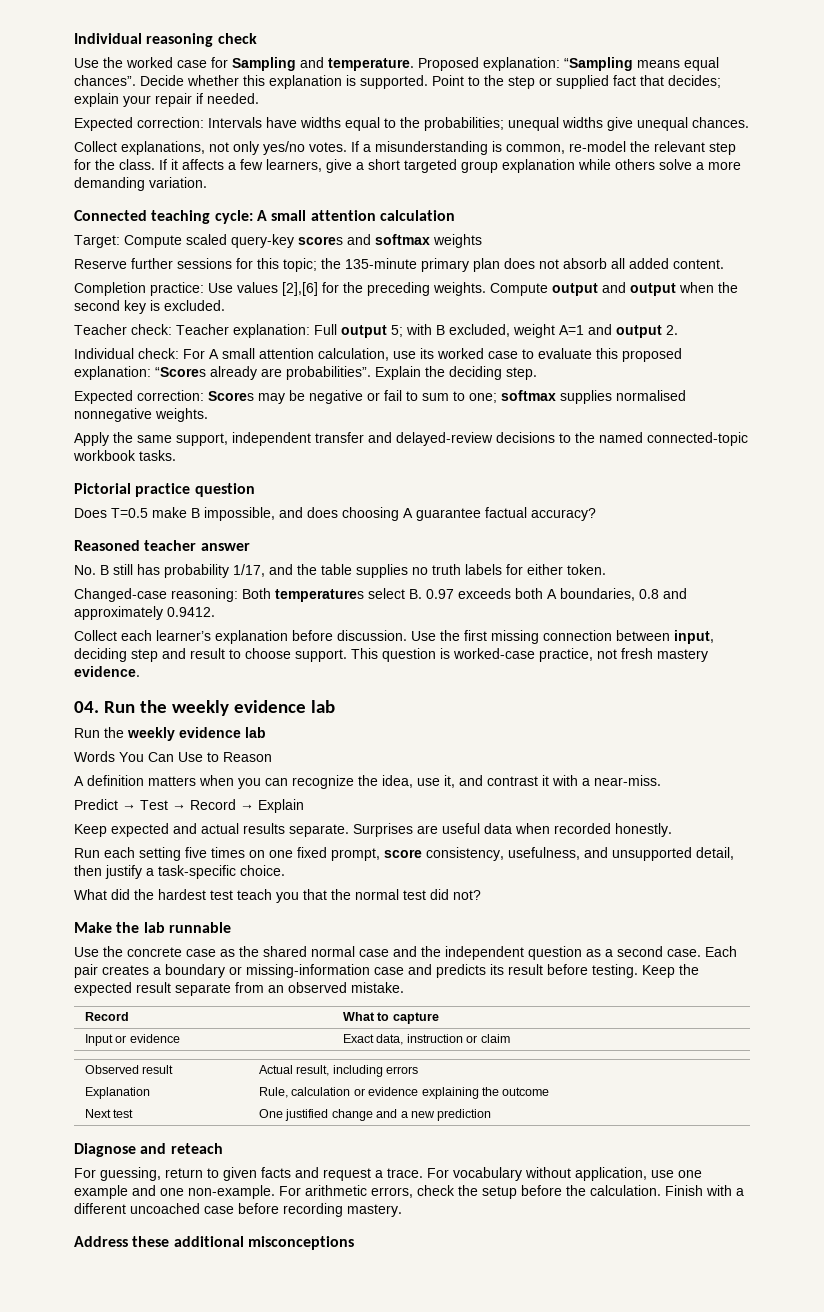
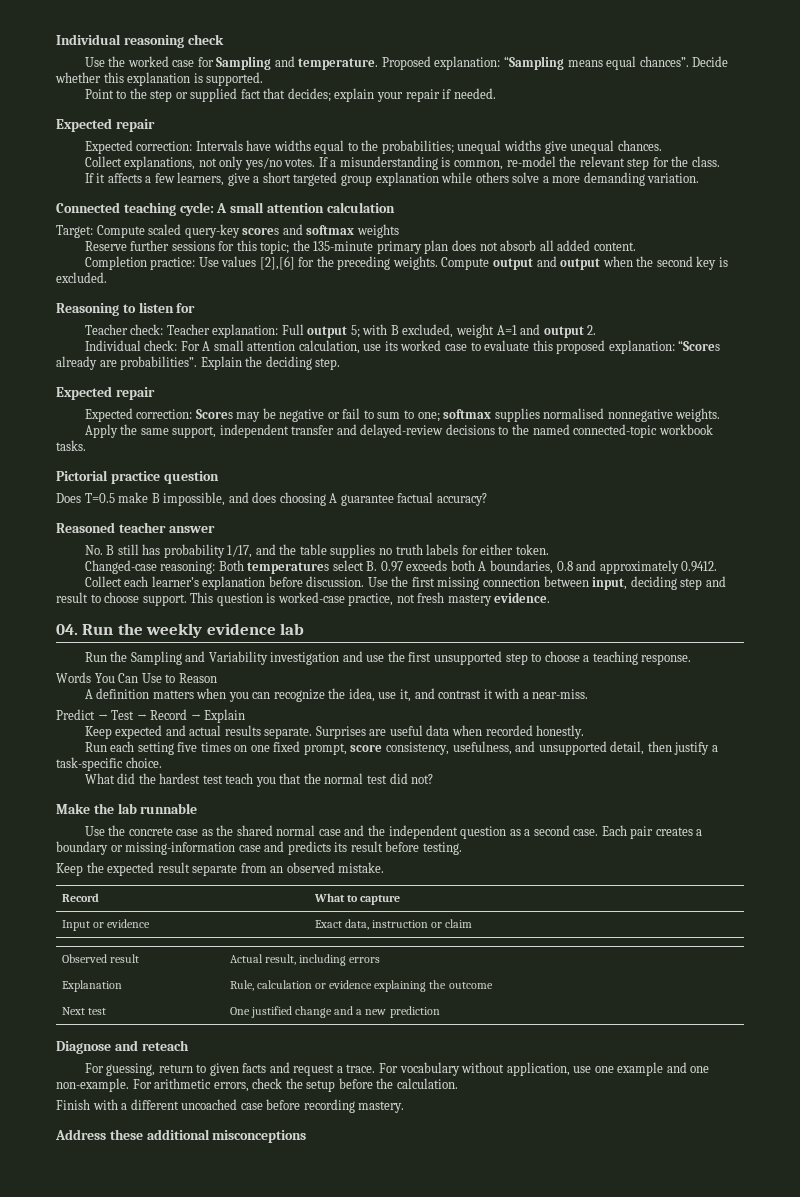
- Decide whether this explanation is supported. Point to the step or supplied fact that decides; explain your repair if needed.
+ Decide whether this explanation is supported.
+ Point to the step or supplied fact that decides; explain your repair if needed.
+ Expected repair
- If a misunderstanding is common, re-model the relevant step for the class. If it affects a few learners, give a short targeted group explanation while others solve a more demanding variation.
+ If a misunderstanding is common, re-model the relevant step for the class.
+ If it affects a few learners, give a short targeted group explanation while others solve a more demanding variation.
+ Reasoning to listen for
  Explain the deciding step.
+ Expected repair
  04. Run the weekly evidence lab
- Run the weekly evidence lab
+ Run the Sampling and Variability investigation and use the first unsupported step to choose a teaching response.
- Each pair creates a boundary or missing-information case and predicts its result before testing. Keep the expected result separate from an observed mistake.
+ Each pair creates a boundary or missing-information case and predicts its result before testing.
+ Keep the expected result separate from an observed mistake.
- For arithmetic errors, check the setup before the calculation. Finish with a different uncoached case before recording mastery.
+ For arithmetic errors, check the setup before the calculation.
+ Finish with a different uncoached case before recording mastery.

